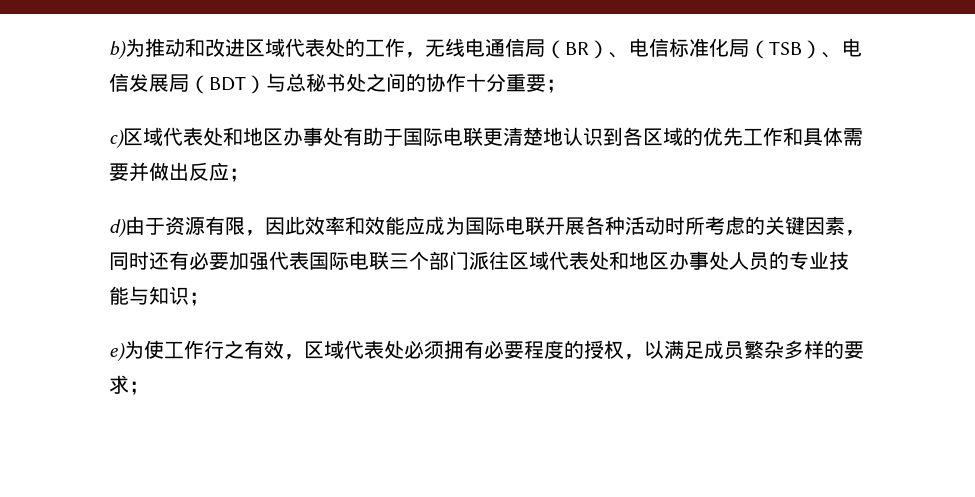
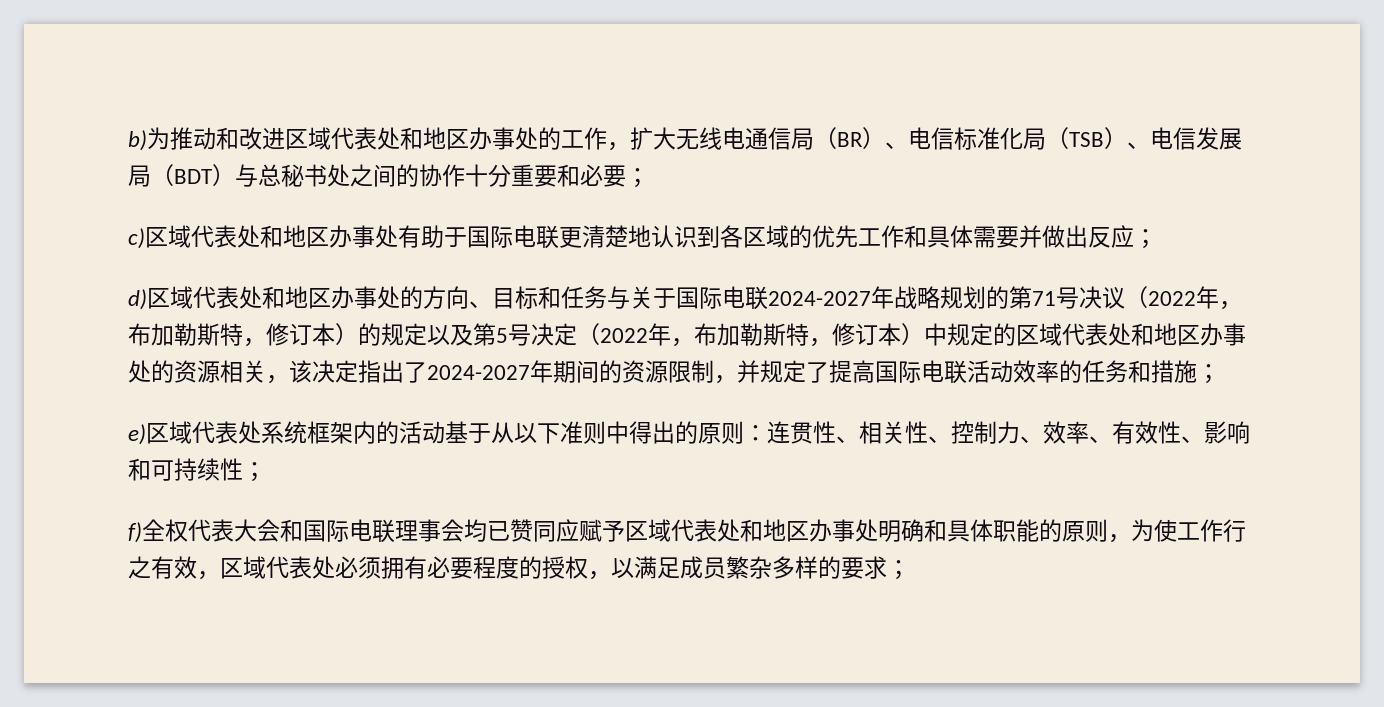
- b)为推动和改进区域代表处的工作，无线电通信局（BR）、电信标准化局（TSB）、电信发展局（BDT）与总秘书处之间的协作十分重要；
+ b)为推动和改进区域代表处和地区办事处的工作，扩大无线电通信局（BR）、电信标准化局（TSB）、电信发展局（BDT）与总秘书处之间的协作十分重要和必要；
- d)由于资源有限，因此效率和效能应成为国际电联开展各种活动时所考虑的关键因素，同时还有必要加强代表国际电联三个部门派往区域代表处和地区办事处人员的专业技能与知识；
- e)为使工作行之有效，区域代表处必须拥有必要程度的授权，以满足成员繁杂多样的要求；
+ d)区域代表处和地区办事处的方向、目标和任务与关于国际电联2024-2027年战略规划的第71号决议（2022年，布加勒斯特，修订本）的规定以及第5号决定（2022年，布加勒斯特，修订本）中规定的区域代表处和地区办事处的资源相关，该决定指出了2024-2027年期间的资源限制，并规定了提高国际电联活动效率的任务和措施；
+ e)区域代表处系统框架内的活动基于从以下准则中得出的原则：连贯性、相关性、控制力、效率、有效性、影响和可持续性；
+ f)全权代表大会和国际电联理事会均已赞同应赋予区域代表处和地区办事处明确和具体职能的原则，为使工作行之有效，区域代表处必须拥有必要程度的授权，以满足成员繁杂多样的要求；

